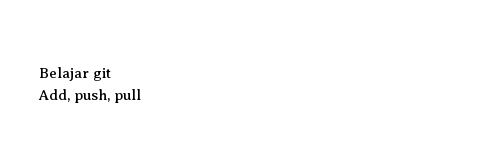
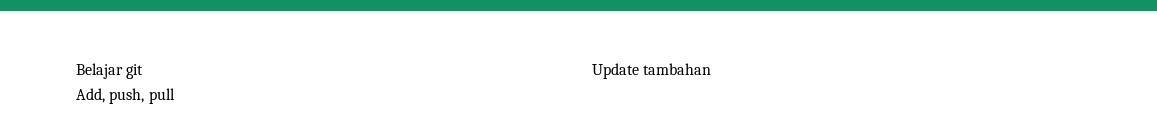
+ Update tambahan

